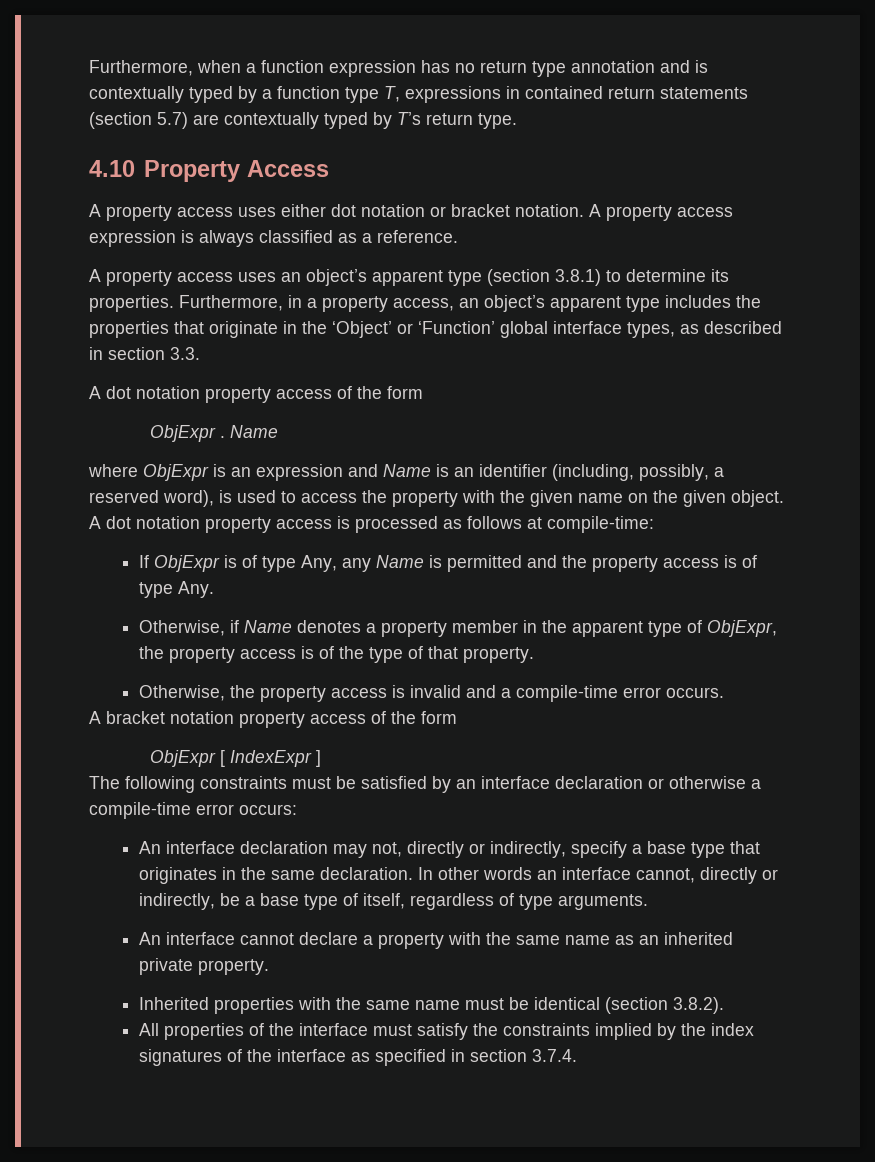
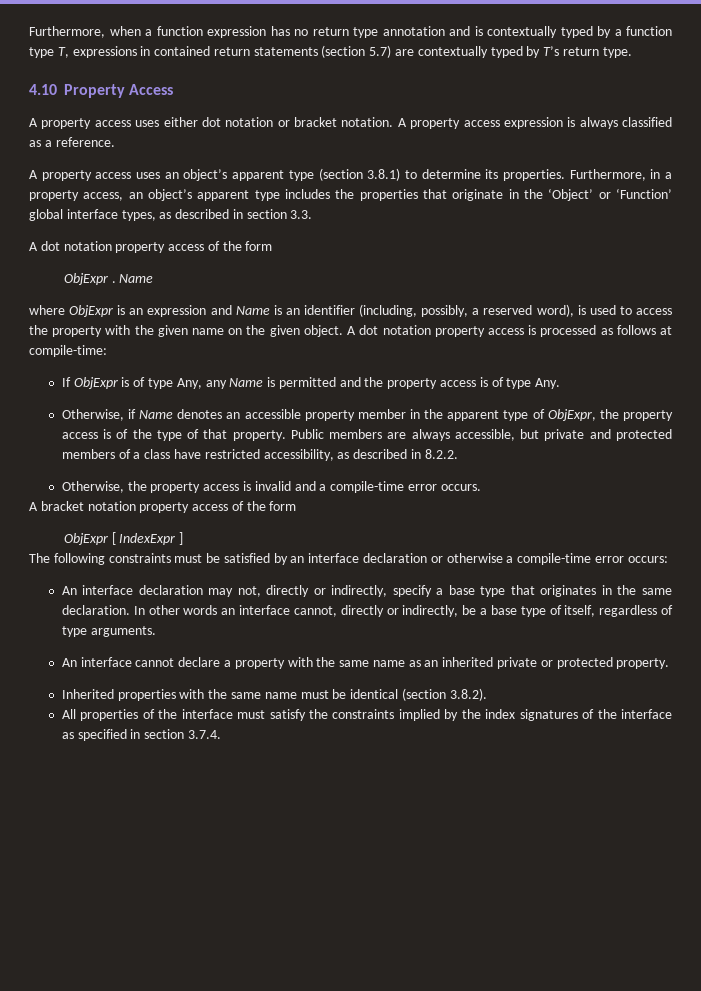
- Otherwise, if Name denotes a property member in the apparent type of ObjExpr, the property access is of the type of that property.
+ Otherwise, if Name denotes an accessible property member in the apparent type of ObjExpr, the property access is of the type of that property. Public members are always accessible, but private and protected members of a class have restricted accessibility, as described in 8.2.2.
- An interface cannot declare a property with the same name as an inherited private property.
+ An interface cannot declare a property with the same name as an inherited private or protected property.

